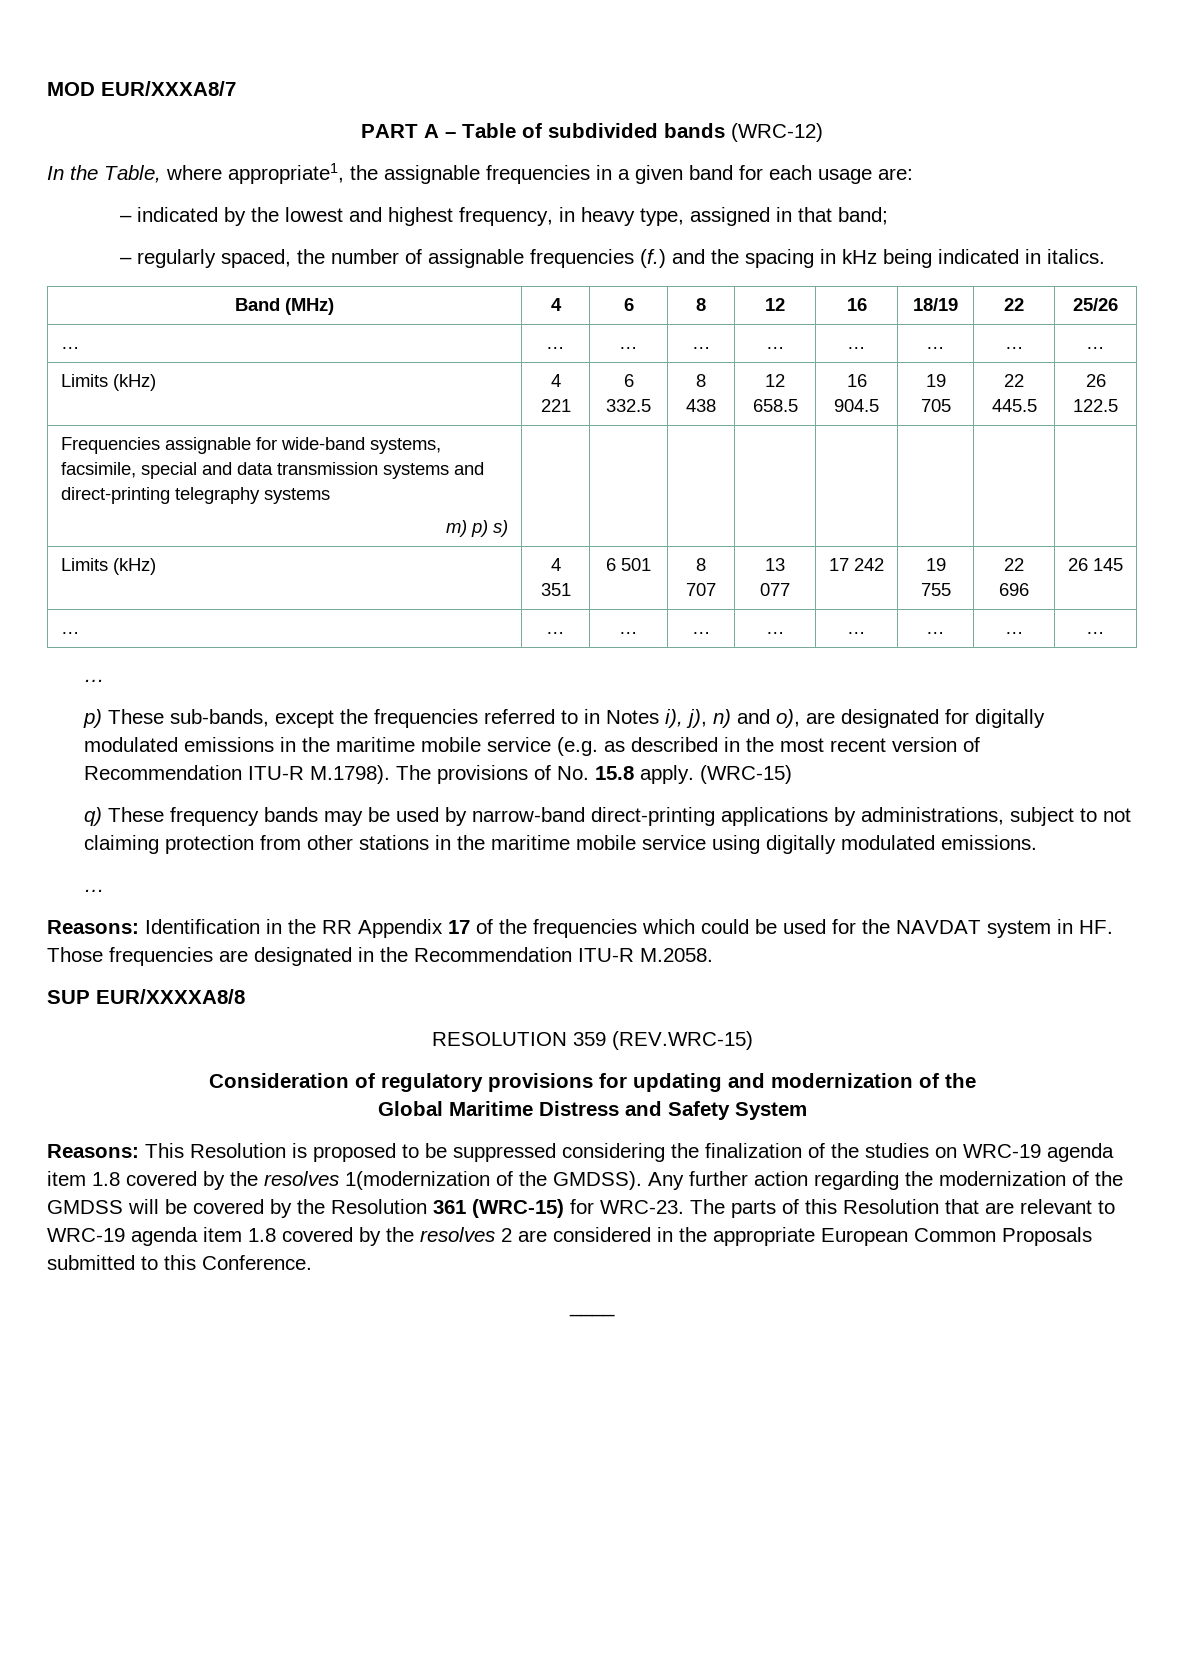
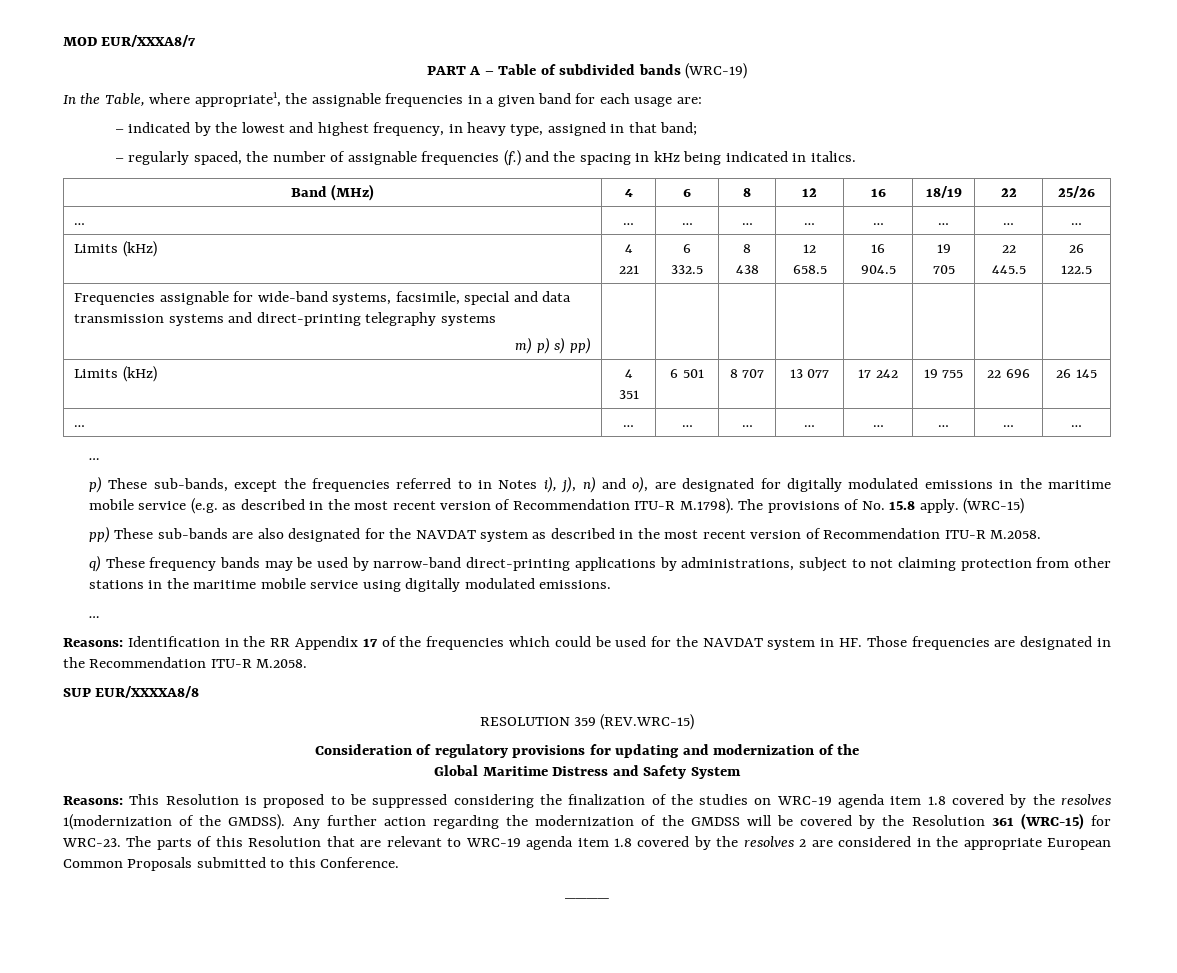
- PART A – Table of subdivided bands (WRC-12)
+ PART A – Table of subdivided bands (WRC-19)
  Frequencies assignable for wide-band systems, facsimile, special and data transmission systems and direct-printing telegraphy systems
- m) p) s) | | | | | | | |
+ m) p) s) pp) | | | | | | | |
+ pp) These sub-bands are also designated for the NAVDAT system as described in the most recent version of Recommendation ITU-R M.2058.

